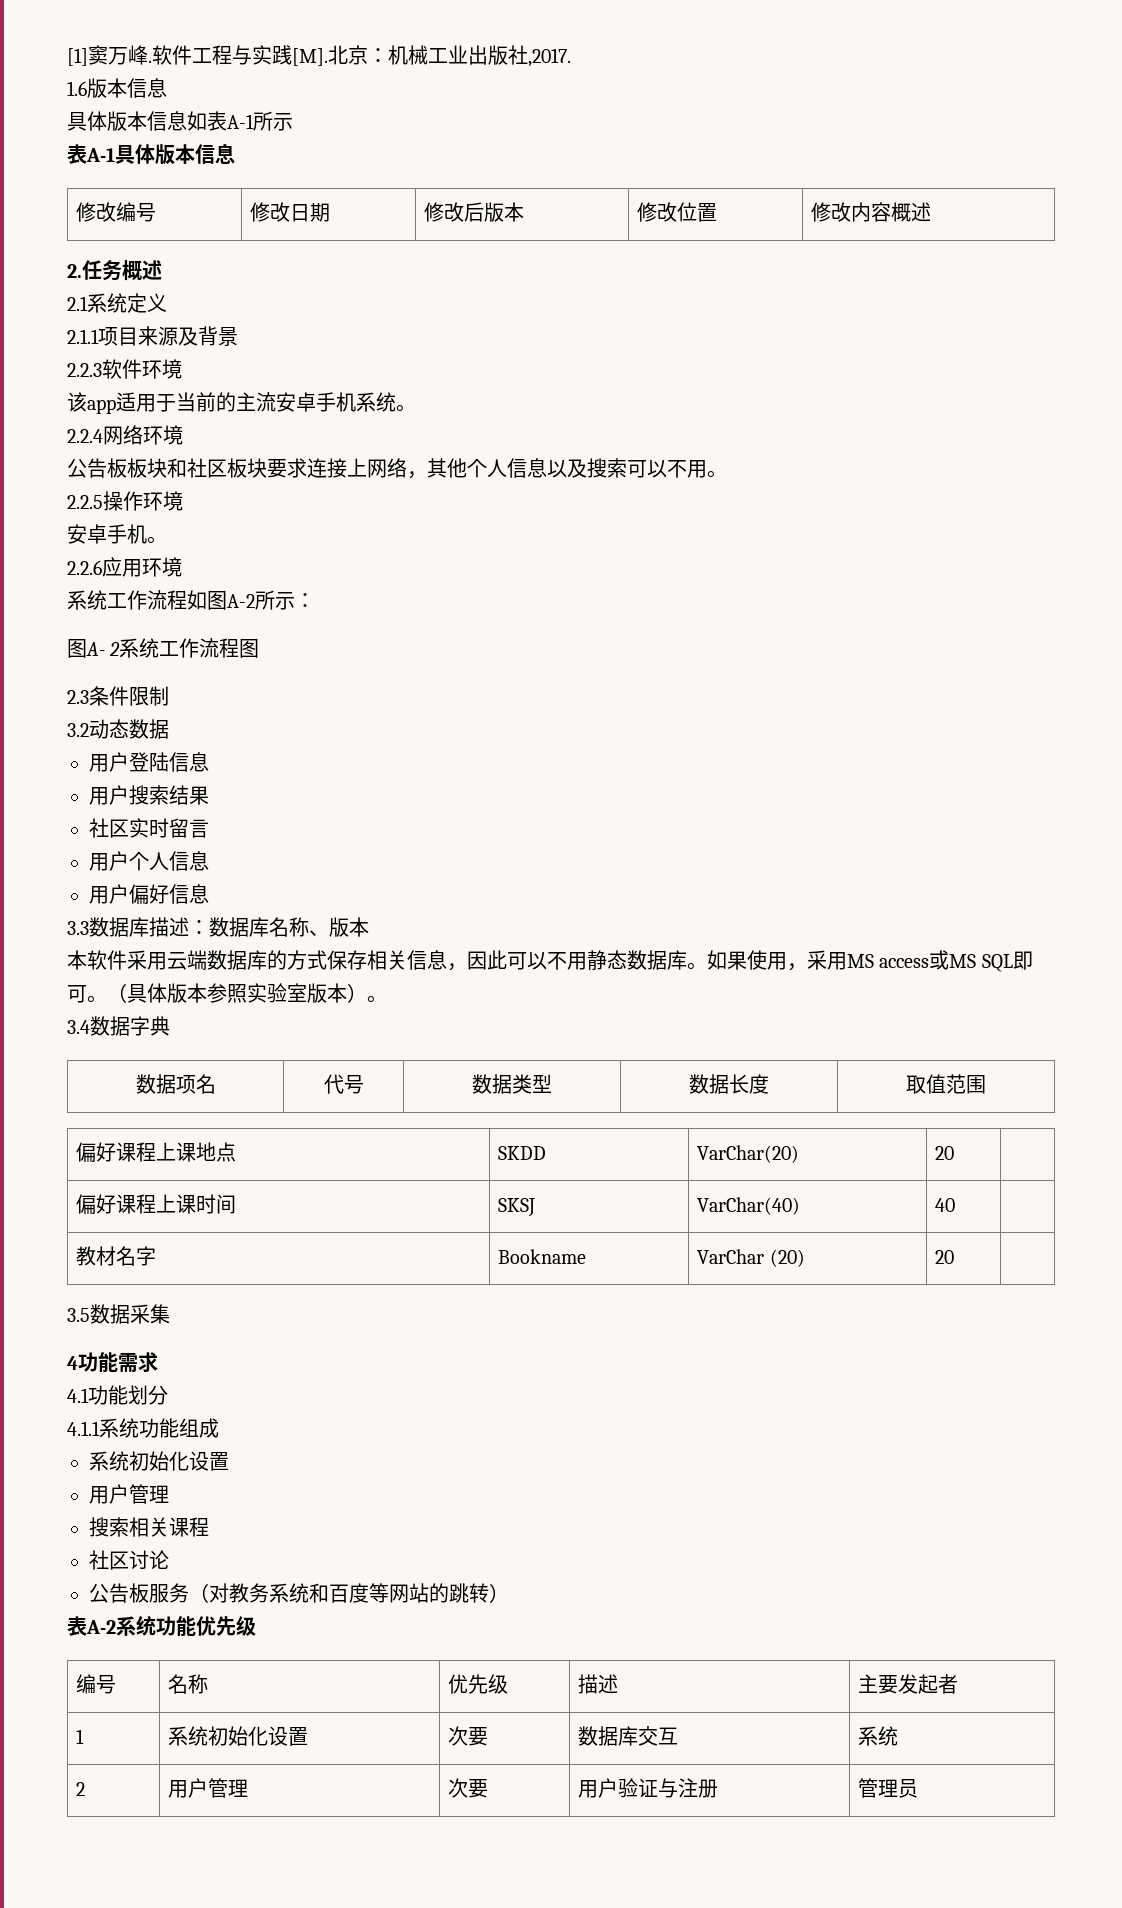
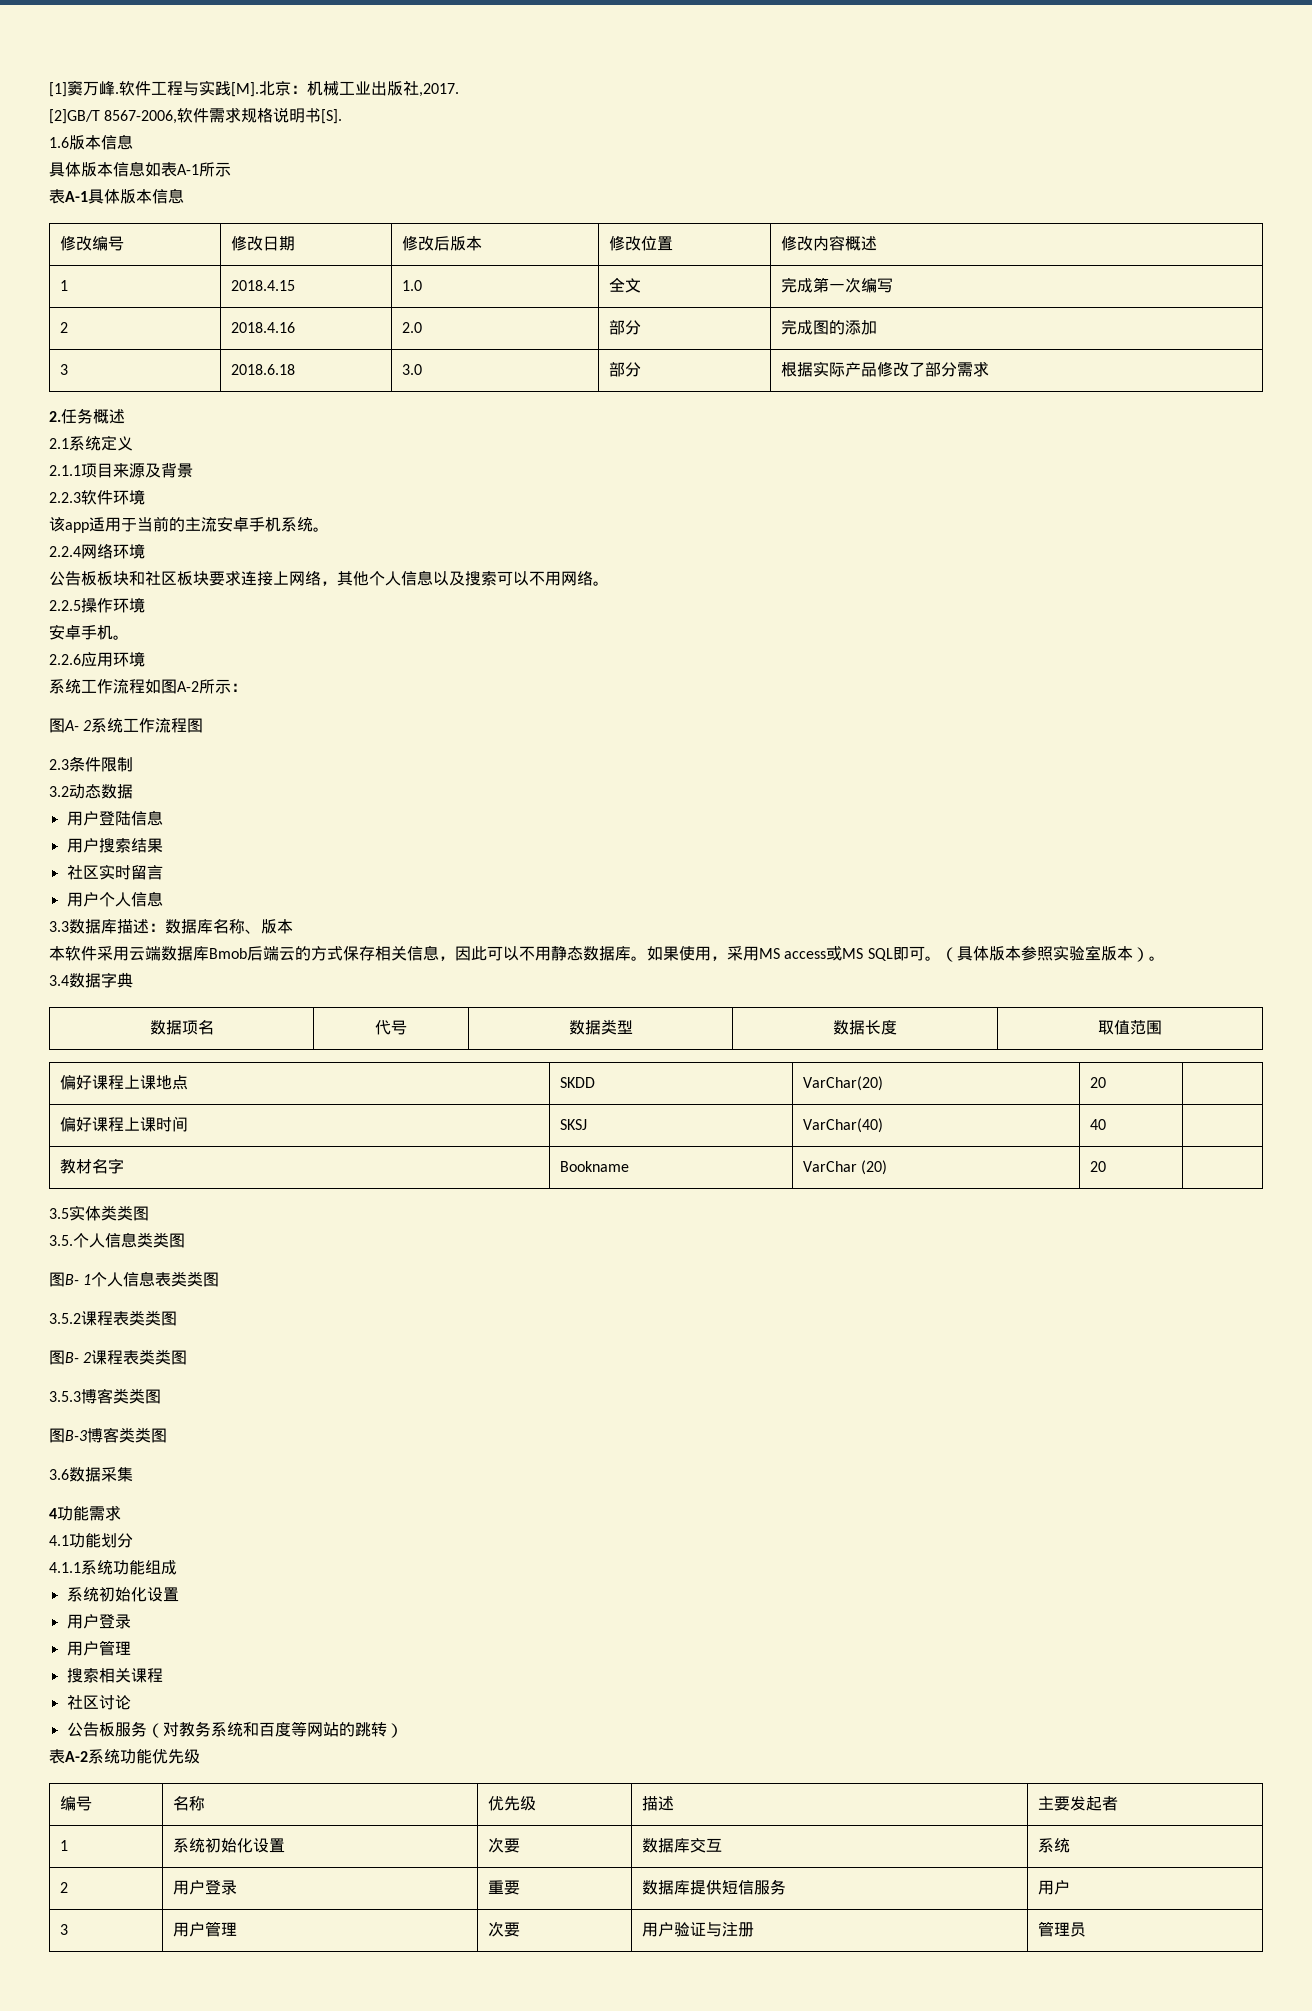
+ [2]GB/T 8567-2006,软件需求规格说明书[S].
+ 1 | 2018.4.15 | 1.0 | 全文 | 完成第一次编写
+ 2 | 2018.4.16 | 2.0 | 部分 | 完成图的添加
+ 3 | 2018.6.18 | 3.0 | 部分 | 根据实际产品修改了部分需求
- 公告板板块和社区板块要求连接上网络，其他个人信息以及搜索可以不用。
+ 公告板板块和社区板块要求连接上网络，其他个人信息以及搜索可以不用网络。
- 用户偏好信息
- 本软件采用云端数据库的方式保存相关信息，因此可以不用静态数据库。
+ 本软件采用云端数据库Bmob后端云的方式保存相关信息，因此可以不用静态数据库。
- 3.5数据采集
+ 3.5实体类类图
+ 3.5.个人信息类类图
+ 图B- 1个人信息表类类图
+ 3.5.2课程表类类图
+ 图B- 2课程表类类图
+ 3.5.3博客类类图
+ 图B-3博客类类图
+ 3.6数据采集
  4.1.1系统功能组成
  系统初始化设置
+ 用户登录
- 2 | 用户管理 | 次要 | 用户验证与注册 | 管理员
+ 2 | 用户登录 | 重要 | 数据库提供短信服务 | 用户
+ 3 | 用户管理 | 次要 | 用户验证与注册 | 管理员

